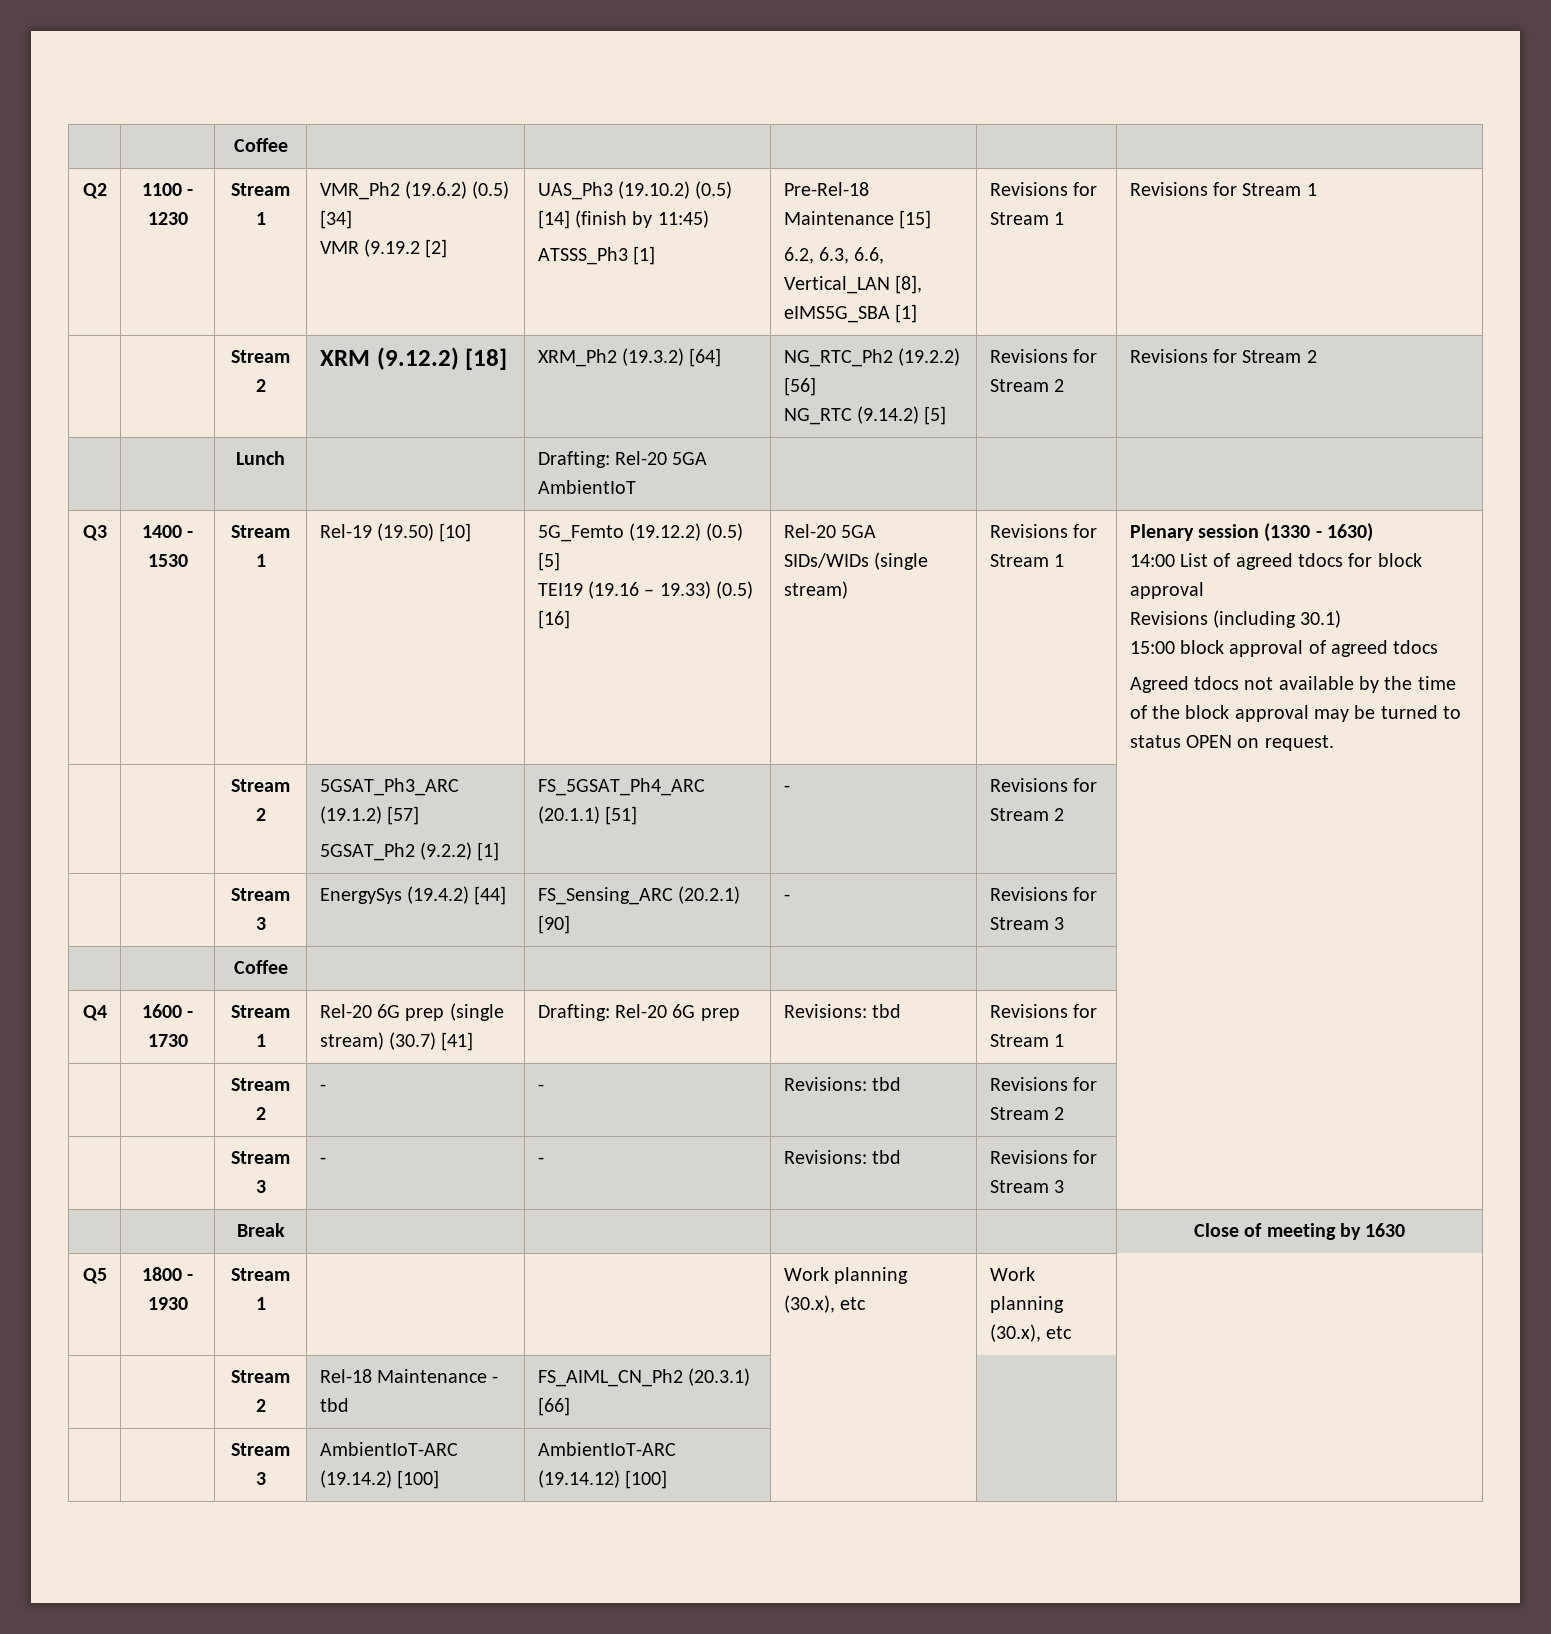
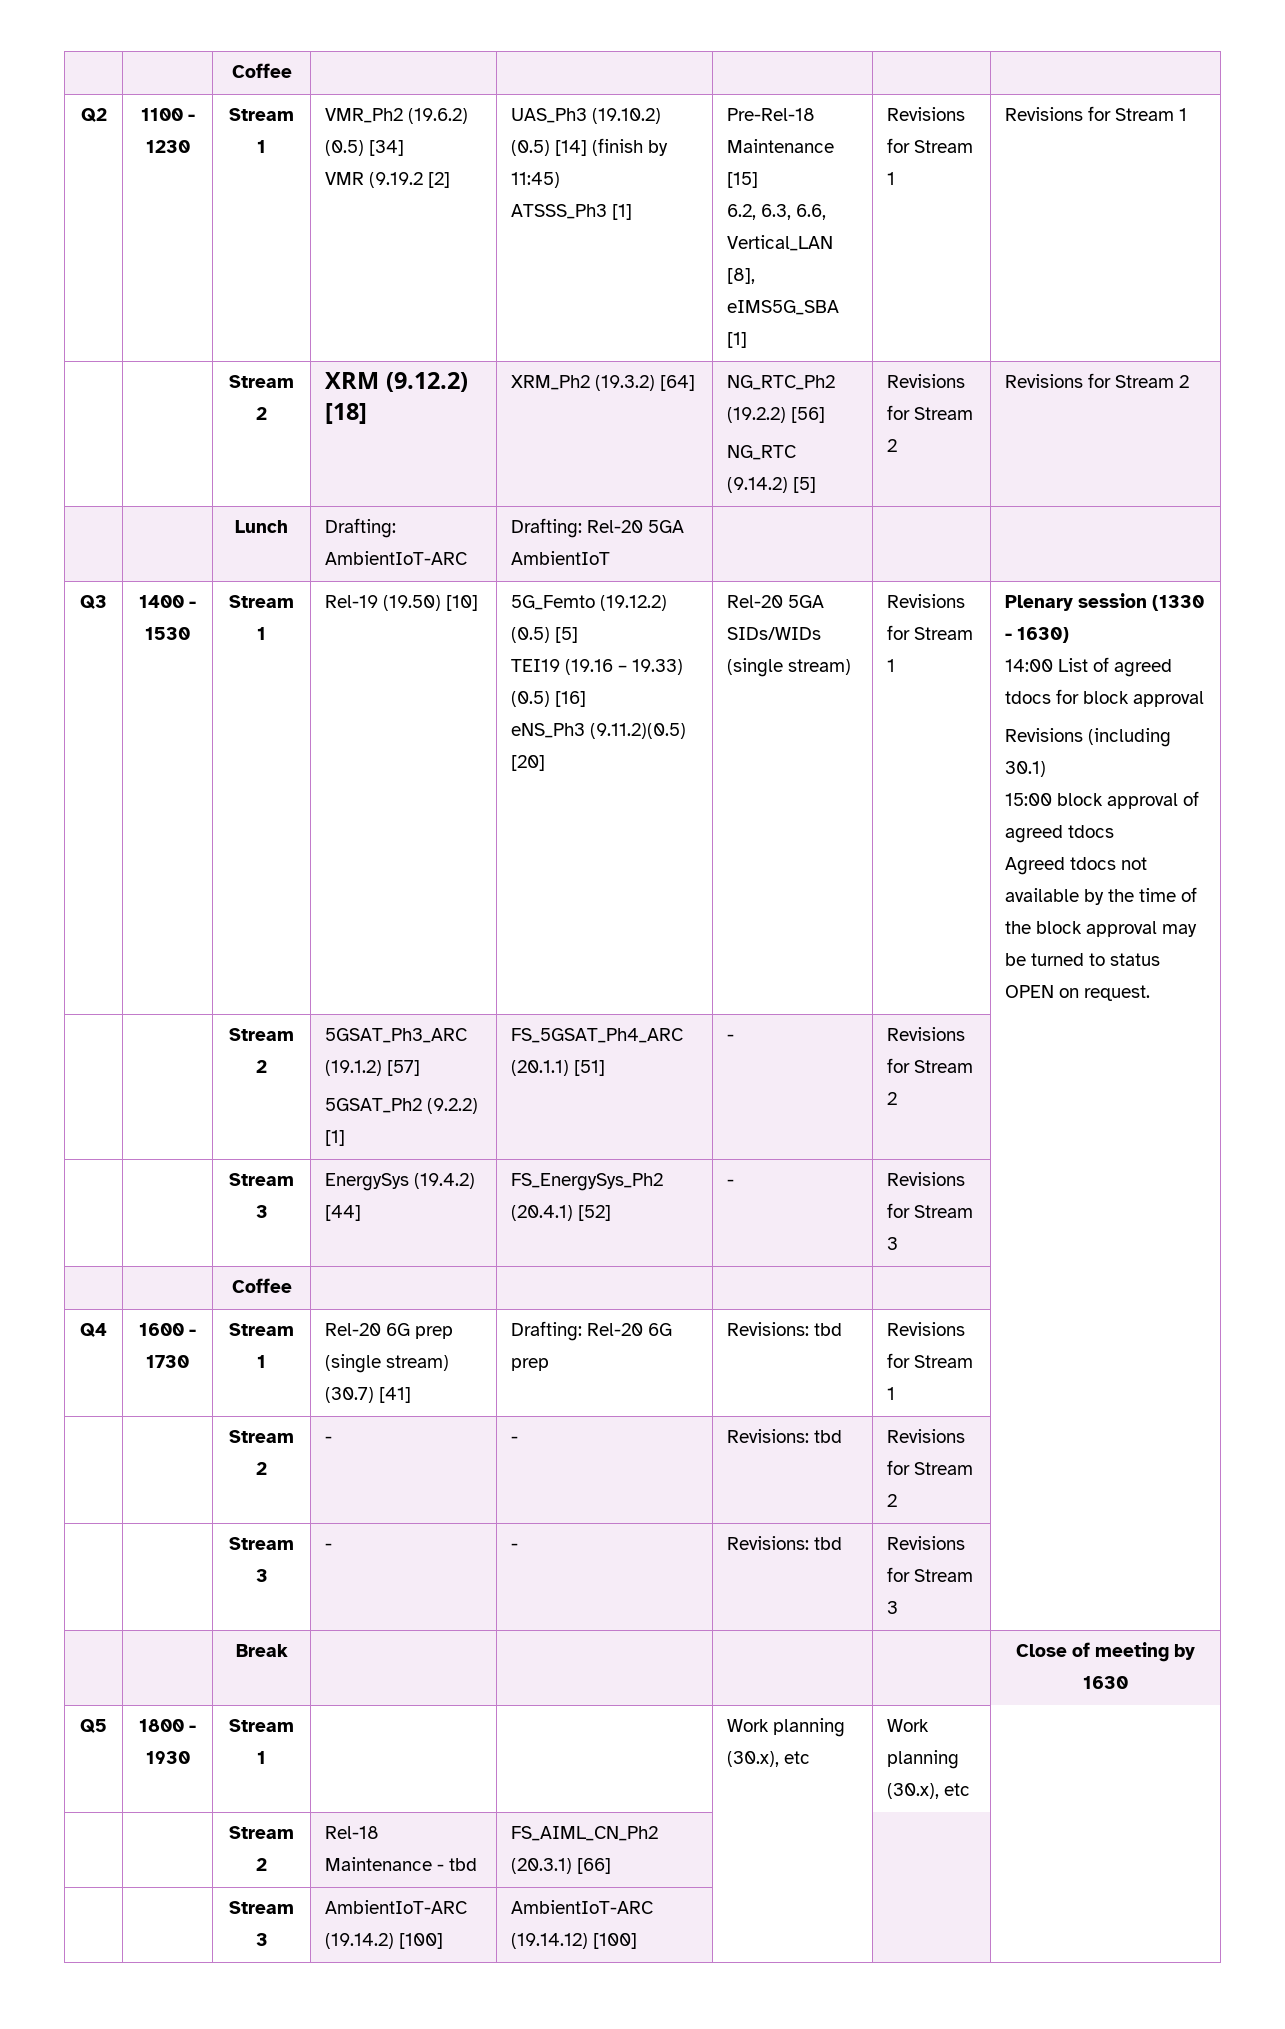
- | | Lunch | | Drafting: Rel-20 5GA AmbientIoT | | |
+ | | Lunch | Drafting: AmbientIoT-ARC | Drafting: Rel-20 5GA AmbientIoT | | |
+ eNS_Ph3 (9.11.2)(0.5) [20]
- | | Stream 3 | EnergySys (19.4.2) [44] | FS_Sensing_ARC (20.2.1) [90] | - | Revisions for Stream 3 |
+ | | Stream 3 | EnergySys (19.4.2) [44] | FS_EnergySys_Ph2 (20.4.1) [52] | - | Revisions for Stream 3 |

